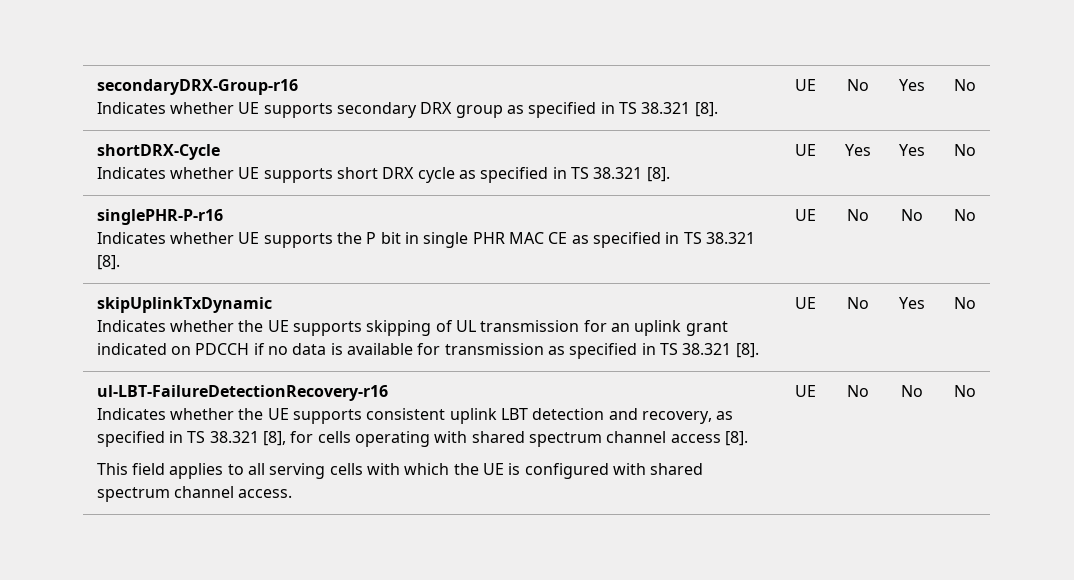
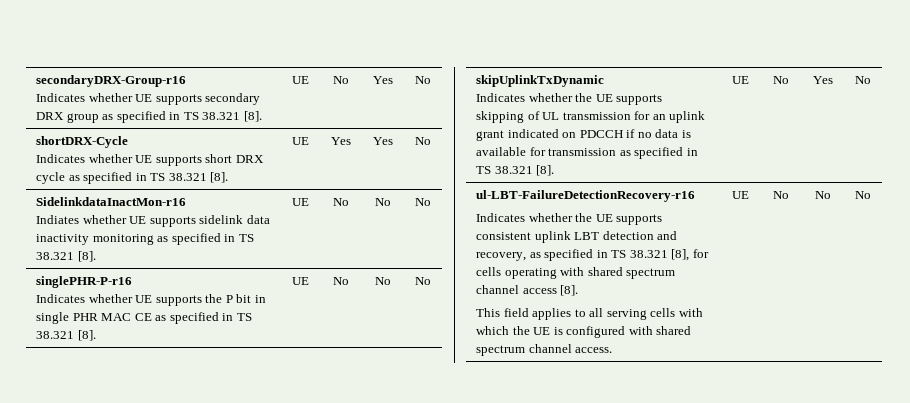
+ SidelinkdataInactMon-r16
+ Indiates whether UE supports sidelink data inactivity monitoring as specified in TS 38.321 [8]. | UE | No | No | No

